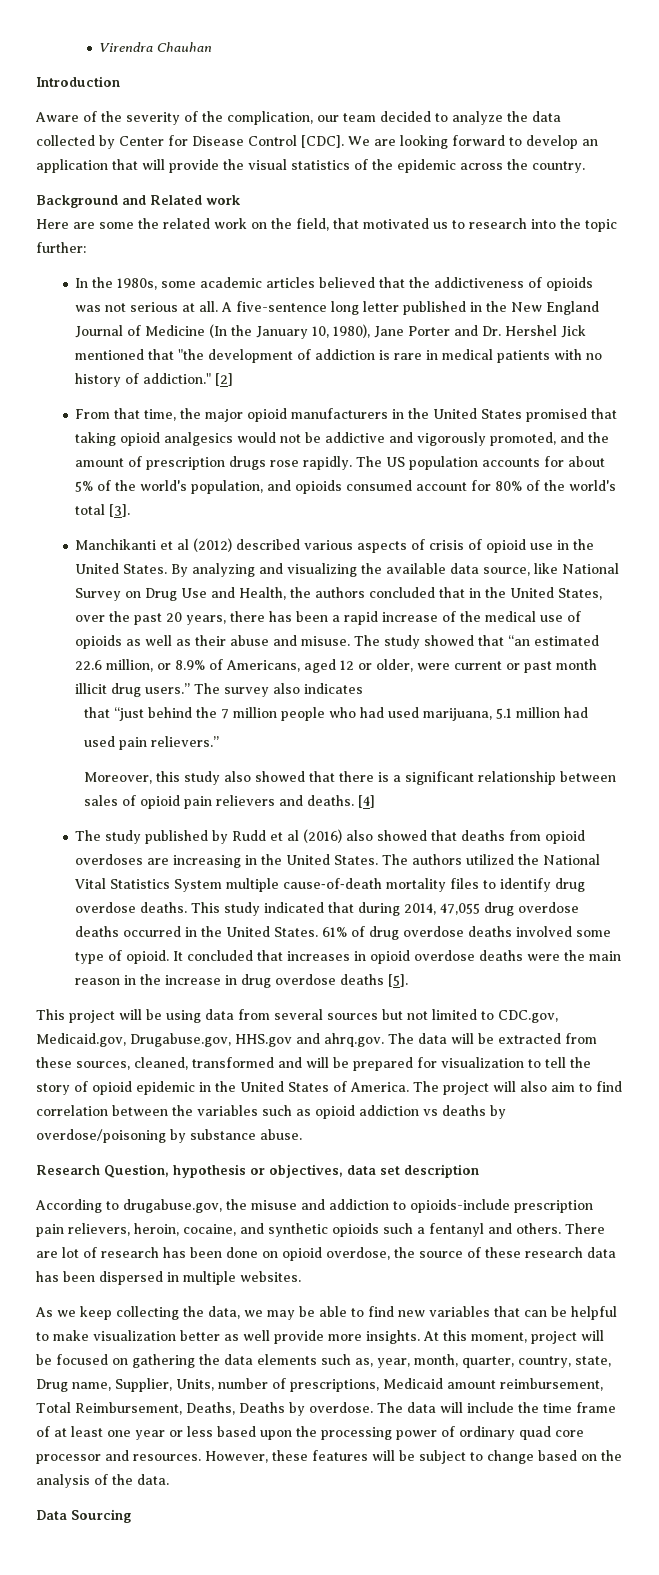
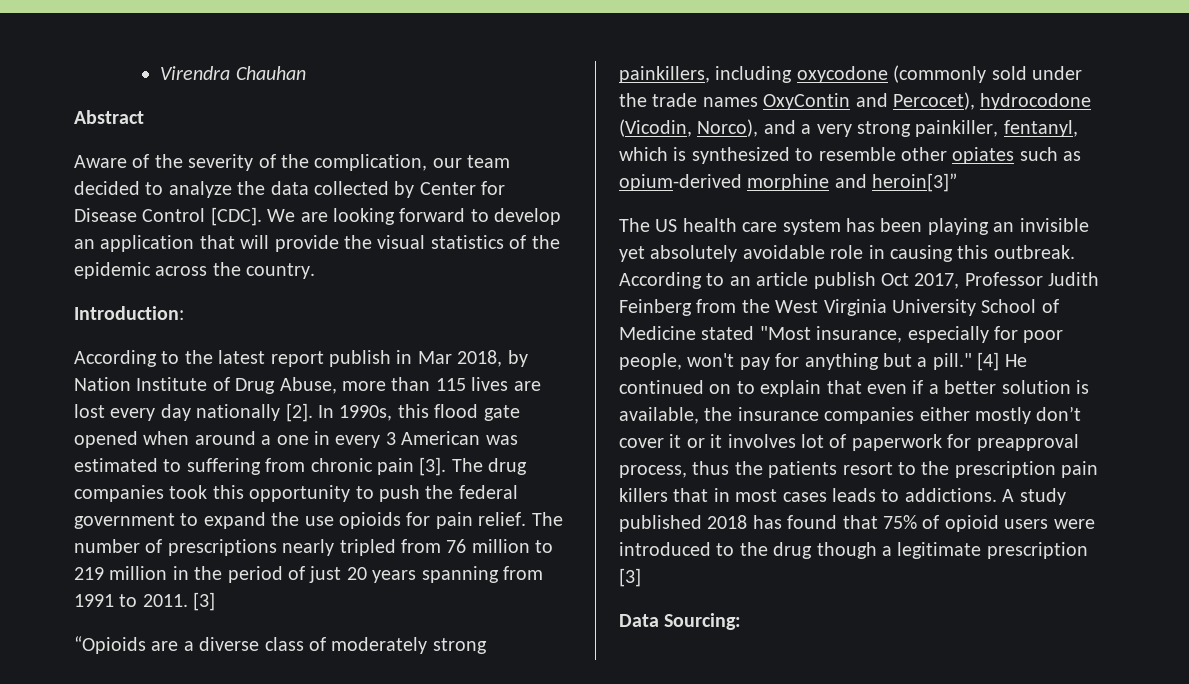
- Introduction
+ Abstract
- Background and Related work
- Here are some the related work on the field, that motivated us to research into the topic further:
- In the 1980s, some academic articles believed that the addictiveness of opioids was not serious at all. A five-sentence long letter published in the New England Journal of Medicine (In the January 10, 1980), Jane Porter and Dr. Hershel Jick mentioned that "the development of addiction is rare in medical patients with no history of addiction." [2]
- From that time, the major opioid manufacturers in the United States promised that taking opioid analgesics would not be addictive and vigorously promoted, and the amount of prescription drugs rose rapidly. The US population accounts for about 5% of the world's population, and opioids consumed account for 80% of the world's total [3].
- Manchikanti et al (2012) described various aspects of crisis of opioid use in the United States. By analyzing and visualizing the available data source, like National Survey on Drug Use and Health, the authors concluded that in the United States, over the past 20 years, there has been a rapid increase of the medical use of opioids as well as their abuse and misuse. The study showed that “an estimated 22.6 million, or 8.9% of Americans, aged 12 or older, were current or past month illicit drug users.” The survey also indicates
- that “just behind the 7 million people who had used marijuana, 5.1 million had
- used pain relievers.”
- Moreover, this study also showed that there is a significant relationship between sales of opioid pain relievers and deaths. [4]
- The study published by Rudd et al (2016) also showed that deaths from opioid overdoses are increasing in the United States. The authors utilized the National Vital Statistics System multiple cause‐of‐death mortality files to identify drug overdose deaths. This study indicated that during 2014, 47,055 drug overdose deaths occurred in the United States. 61% of drug overdose deaths involved some type of opioid. It concluded that increases in opioid overdose deaths were the main reason in the increase in drug overdose deaths [5].
- This project will be using data from several sources but not limited to CDC.gov, Medicaid.gov, Drugabuse.gov, HHS.gov and ahrq.gov. The data will be extracted from these sources, cleaned, transformed and will be prepared for visualization to tell the story of opioid epidemic in the United States of America. The project will also aim to find correlation between the variables such as opioid addiction vs deaths by overdose/poisoning by substance abuse.
- Research Question, hypothesis or objectives, data set description
- According to drugabuse.gov, the misuse and addiction to opioids-include prescription pain relievers, heroin, cocaine, and synthetic opioids such a fentanyl and others. There are lot of research has been done on opioid overdose, the source of these research data has been dispersed in multiple websites.
- As we keep collecting the data, we may be able to find new variables that can be helpful to make visualization better as well provide more insights. At this moment, project will be focused on gathering the data elements such as, year, month, quarter, country, state, Drug name, Supplier, Units, number of prescriptions, Medicaid amount reimbursement, Total Reimbursement, Deaths, Deaths by overdose. The data will include the time frame of at least one year or less based upon the processing power of ordinary quad core processor and resources. However, these features will be subject to change based on the analysis of the data.
+ Introduction:
+ According to the latest report publish in Mar 2018, by Nation Institute of Drug Abuse, more than 115 lives are lost every day nationally [2]. In 1990s, this flood gate opened when around a one in every 3 American was estimated to suffering from chronic pain [3]. The drug companies took this opportunity to push the federal government to expand the use opioids for pain relief. The number of prescriptions nearly tripled from 76 million to 219 million in the period of just 20 years spanning from 1991 to 2011. [3]
+ “Opioids are a diverse class of moderately strong painkillers, including oxycodone (commonly sold under the trade names OxyContin and Percocet), hydrocodone (Vicodin, Norco), and a very strong painkiller, fentanyl, which is synthesized to resemble other opiates such as opium-derived morphine and heroin[3]”
+ The US health care system has been playing an invisible yet absolutely avoidable role in causing this outbreak. According to an article publish Oct 2017, Professor Judith Feinberg from the West Virginia University School of Medicine stated "Most insurance, especially for poor people, won't pay for anything but a pill." [4] He continued on to explain that even if a better solution is available, the insurance companies either mostly don’t cover it or it involves lot of paperwork for preapproval process, thus the patients resort to the prescription pain killers that in most cases leads to addictions. A study published 2018 has found that 75% of opioid users were introduced to the drug though a legitimate prescription [3]
- Data Sourcing
+ Data Sourcing:

